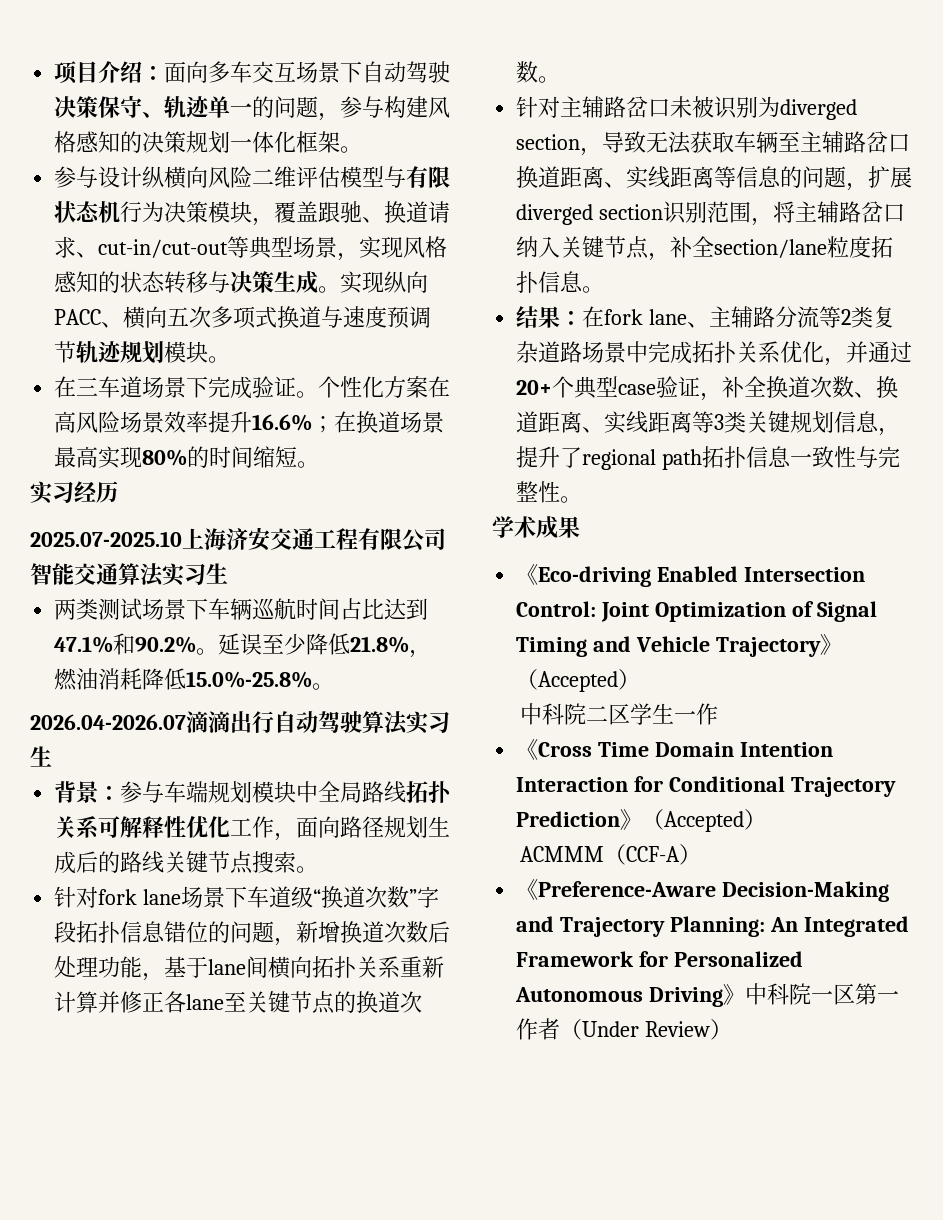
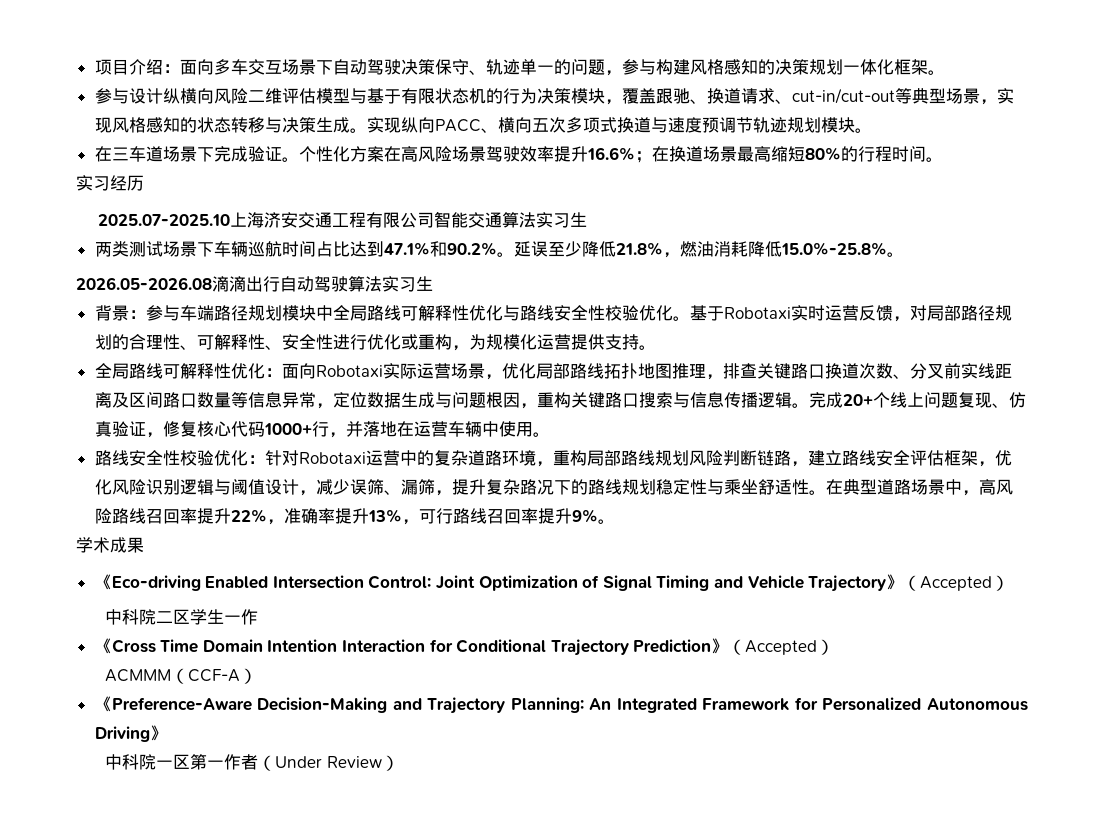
- 参与设计纵横向风险二维评估模型与有限状态机行为决策模块，覆盖跟驰、换道请求、cut-in/cut-out等典型场景，实现风格感知的状态转移与决策生成。
+ 参与设计纵横向风险二维评估模型与基于有限状态机的行为决策模块，覆盖跟驰、换道请求、cut-in/cut-out等典型场景，实现风格感知的状态转移与决策生成。
- 个性化方案在高风险场景效率提升16.6%；在换道场景最高实现80%的时间缩短。
+ 个性化方案在高风险场景驾驶效率提升16.6%；在换道场景最高缩短80%的行程时间。
- 2026.04-2026.07滴滴出行自动驾驶算法实习生
+ 2026.05-2026.08滴滴出行自动驾驶算法实习生
- 背景：参与车端规划模块中全局路线拓扑关系可解释性优化工作，面向路径规划生成后的路线关键节点搜索。
- 针对fork lane场景下车道级“换道次数”字段拓扑信息错位的问题，新增换道次数后处理功能，基于lane间横向拓扑关系重新计算并修正各lane至关键节点的换道次数。
- 针对主辅路岔口未被识别为diverged section，导致无法获取车辆至主辅路岔口换道距离、实线距离等信息的问题，扩展diverged section识别范围，将主辅路岔口纳入关键节点，补全section/lane粒度拓扑信息。
- 结果：在fork lane、主辅路分流等2类复杂道路场景中完成拓扑关系优化，并通过20+个典型case验证，补全换道次数、换道距离、实线距离等3类关键规划信息，提升了regional path拓扑信息一致性与完整性。
+ 背景：参与车端路径规划模块中全局路线可解释性优化与路线安全性校验优化。基于Robotaxi实时运营反馈，对局部路径规划的合理性、可解释性、安全性进行优化或重构，为规模化运营提供支持。
+ 全局路线可解释性优化：面向Robotaxi实际运营场景，优化局部路线拓扑地图推理，排查关键路口换道次数、分叉前实线距离及区间路口数量等信息异常，定位数据生成与问题根因，重构关键路口搜索与信息传播逻辑。完成20+个线上问题复现、仿真验证，修复核心代码1000+行，并落地在运营车辆中使用。
+ 路线安全性校验优化：针对Robotaxi运营中的复杂道路环境，重构局部路线规划风险判断链路，建立路线安全评估框架，优化风险识别逻辑与阈值设计，减少误筛、漏筛，提升复杂路况下的路线规划稳定性与乘坐舒适性。在典型道路场景中，高风险路线召回率提升22%，准确率提升13%，可行路线召回率提升9%。
- 《Preference-Aware Decision-Making and Trajectory Planning: An Integrated Framework for Personalized Autonomous Driving》中科院一区第一作者（Under Review）
+ 《Preference-Aware Decision-Making and Trajectory Planning: An Integrated Framework for Personalized Autonomous Driving》
+ 中科院一区第一作者（Under Review）

